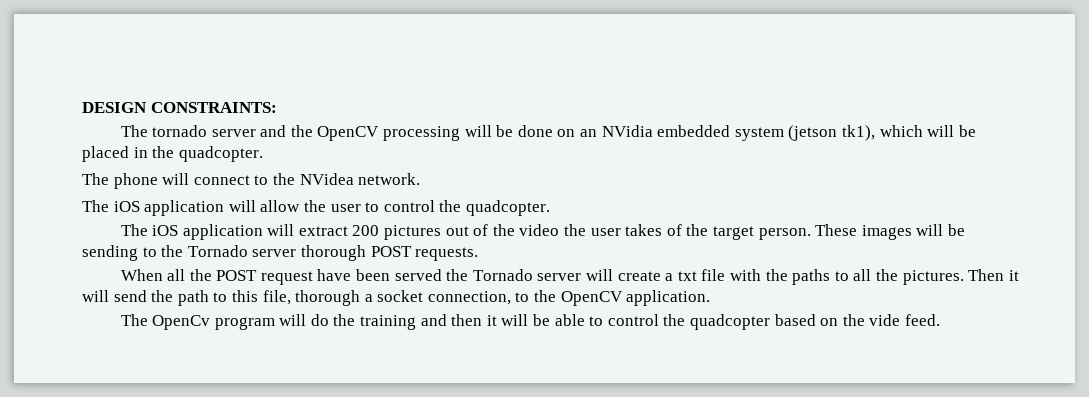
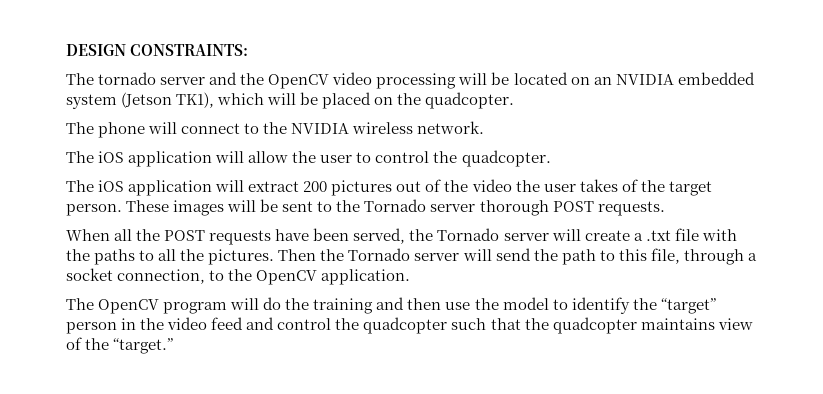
- The tornado server and the OpenCV processing will be done on an NVidia embedded system (jetson tk1), which will be placed in the quadcopter.
+ The tornado server and the OpenCV video processing will be located on an NVIDIA embedded system (Jetson TK1), which will be placed on the quadcopter.
- The phone will connect to the NVidea network.
+ The phone will connect to the NVIDIA wireless network.
- These images will be sending to the Tornado server thorough POST requests.
+ These images will be sent to the Tornado server thorough POST requests.
- When all the POST request have been served the Tornado server will create a txt file with the paths to all the pictures.
+ When all the POST requests have been served, the Tornado server will create a .txt file with the paths to all the pictures.
- Then it will send the path to this file, thorough a socket connection, to the OpenCV application.
+ Then the Tornado server will send the path to this file, through a socket connection, to the OpenCV application.
- The OpenCv program will do the training and then it will be able to control the quadcopter based on the vide feed.
+ The OpenCV program will do the training and then use the model to identify the “target” person in the video feed and control the quadcopter such that the quadcopter maintains view of the “target.”

